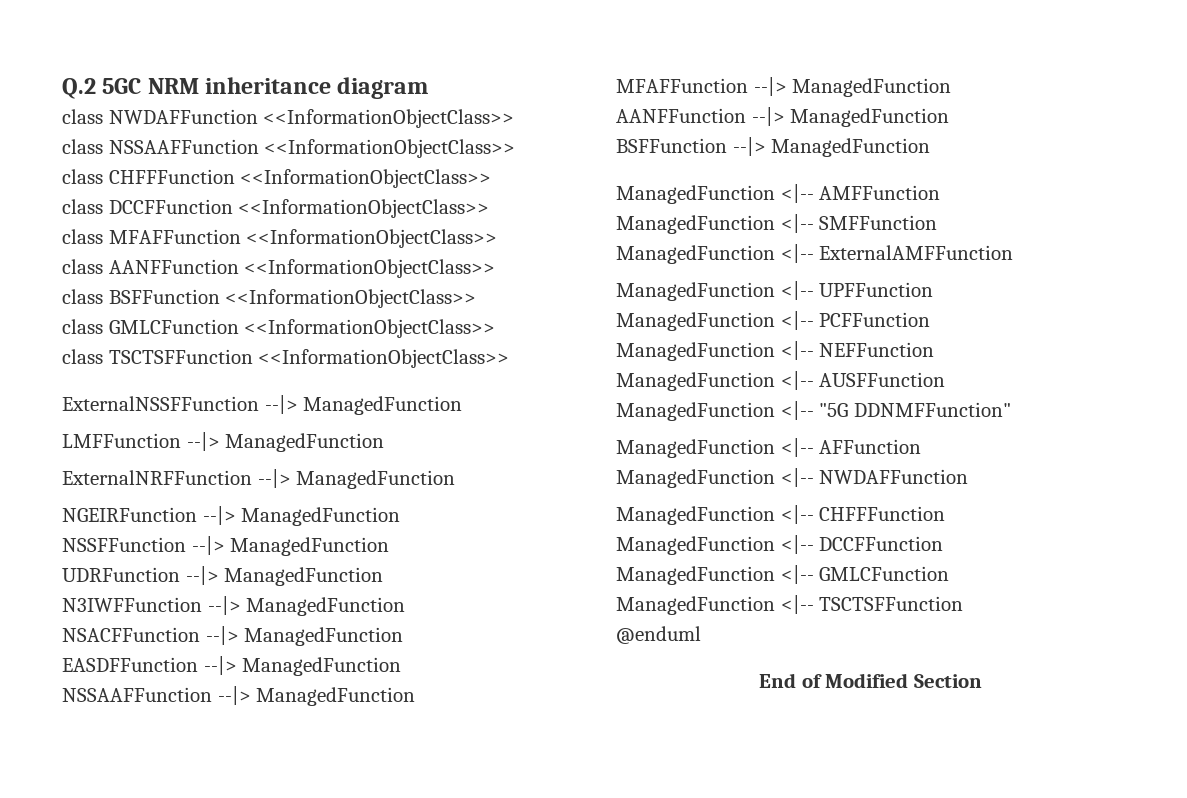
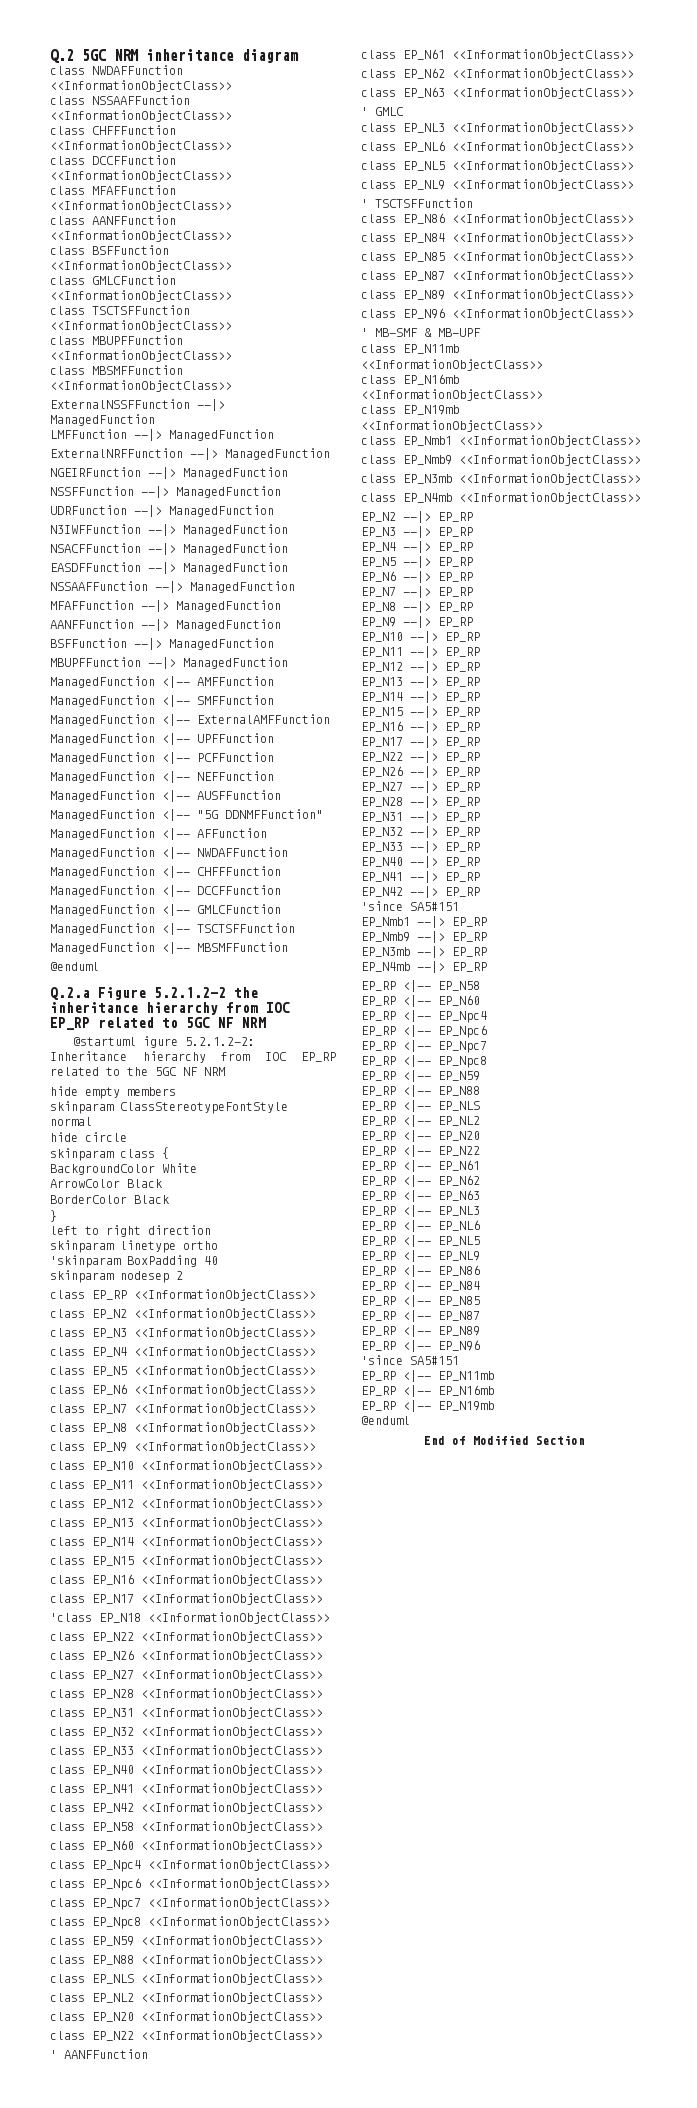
+ class MBUPFFunction <<InformationObjectClass>>
+ class MBSMFFunction <<InformationObjectClass>>
+ MBUPFFunction --|> ManagedFunction
+ ManagedFunction <|-- MBSMFFunction
+ @enduml
+ Q.2.a Figure 5.2.1.2-2 the inheritance hierarchy from IOC EP_RP related to 5GC NF NRM
+ @startuml igure 5.2.1.2-2: Inheritance hierarchy from IOC EP_RP related to the 5GC NF NRM
+ hide empty members
+ skinparam ClassStereotypeFontStyle normal
+ hide circle
+ skinparam class {
+ BackgroundColor White
+ ArrowColor Black
+ BorderColor Black
+ }
+ left to right direction
+ skinparam linetype ortho
+ 'skinparam BoxPadding 40
+ skinparam nodesep 2
+ class EP_RP <<InformationObjectClass>>
+ class EP_N2 <<InformationObjectClass>>
+ class EP_N3 <<InformationObjectClass>>
+ class EP_N4 <<InformationObjectClass>>
+ class EP_N5 <<InformationObjectClass>>
+ class EP_N6 <<InformationObjectClass>>
+ class EP_N7 <<InformationObjectClass>>
+ class EP_N8 <<InformationObjectClass>>
+ class EP_N9 <<InformationObjectClass>>
+ class EP_N10 <<InformationObjectClass>>
+ class EP_N11 <<InformationObjectClass>>
+ class EP_N12 <<InformationObjectClass>>
+ class EP_N13 <<InformationObjectClass>>
+ class EP_N14 <<InformationObjectClass>>
+ class EP_N15 <<InformationObjectClass>>
+ class EP_N16 <<InformationObjectClass>>
+ class EP_N17 <<InformationObjectClass>>
+ 'class EP_N18 <<InformationObjectClass>>
+ class EP_N22 <<InformationObjectClass>>
+ class EP_N26 <<InformationObjectClass>>
+ class EP_N27 <<InformationObjectClass>>
+ class EP_N28 <<InformationObjectClass>>
+ class EP_N31 <<InformationObjectClass>>
+ class EP_N32 <<InformationObjectClass>>
+ class EP_N33 <<InformationObjectClass>>
+ class EP_N40 <<InformationObjectClass>>
+ class EP_N41 <<InformationObjectClass>>
+ class EP_N42 <<InformationObjectClass>>
+ class EP_N58 <<InformationObjectClass>>
+ class EP_N60 <<InformationObjectClass>>
+ class EP_Npc4 <<InformationObjectClass>>
+ class EP_Npc6 <<InformationObjectClass>>
+ class EP_Npc7 <<InformationObjectClass>>
+ class EP_Npc8 <<InformationObjectClass>>
+ class EP_N59 <<InformationObjectClass>>
+ class EP_N88 <<InformationObjectClass>>
+ class EP_NLS <<InformationObjectClass>>
+ class EP_NL2 <<InformationObjectClass>>
+ class EP_N20 <<InformationObjectClass>>
+ class EP_N22 <<InformationObjectClass>>
+ ' AANFFunction
+ class EP_N61 <<InformationObjectClass>>
+ class EP_N62 <<InformationObjectClass>>
+ class EP_N63 <<InformationObjectClass>>
+ ' GMLC
+ class EP_NL3 <<InformationObjectClass>>
+ class EP_NL6 <<InformationObjectClass>>
+ class EP_NL5 <<InformationObjectClass>>
+ class EP_NL9 <<InformationObjectClass>>
+ ' TSCTSFFunction
+ class EP_N86 <<InformationObjectClass>>
+ class EP_N84 <<InformationObjectClass>>
+ class EP_N85 <<InformationObjectClass>>
+ class EP_N87 <<InformationObjectClass>>
+ class EP_N89 <<InformationObjectClass>>
+ class EP_N96 <<InformationObjectClass>>
+ ' MB-SMF & MB-UPF
+ class EP_N11mb <<InformationObjectClass>>
+ class EP_N16mb <<InformationObjectClass>>
+ class EP_N19mb <<InformationObjectClass>>
+ class EP_Nmb1 <<InformationObjectClass>>
+ class EP_Nmb9 <<InformationObjectClass>>
+ class EP_N3mb <<InformationObjectClass>>
+ class EP_N4mb <<InformationObjectClass>>
+ EP_N2 --|> EP_RP
+ EP_N3 --|> EP_RP
+ EP_N4 --|> EP_RP
+ EP_N5 --|> EP_RP
+ EP_N6 --|> EP_RP
+ EP_N7 --|> EP_RP
+ EP_N8 --|> EP_RP
+ EP_N9 --|> EP_RP
+ EP_N10 --|> EP_RP
+ EP_N11 --|> EP_RP
+ EP_N12 --|> EP_RP
+ EP_N13 --|> EP_RP
+ EP_N14 --|> EP_RP
+ EP_N15 --|> EP_RP
+ EP_N16 --|> EP_RP
+ EP_N17 --|> EP_RP
+ EP_N22 --|> EP_RP
+ EP_N26 --|> EP_RP
+ EP_N27 --|> EP_RP
+ EP_N28 --|> EP_RP
+ EP_N31 --|> EP_RP
+ EP_N32 --|> EP_RP
+ EP_N33 --|> EP_RP
+ EP_N40 --|> EP_RP
+ EP_N41 --|> EP_RP
+ EP_N42 --|> EP_RP
+ 'since SA5#151
+ EP_Nmb1 --|> EP_RP
+ EP_Nmb9 --|> EP_RP
+ EP_N3mb --|> EP_RP
+ EP_N4mb --|> EP_RP
+ EP_RP <|-- EP_N58
+ EP_RP <|-- EP_N60
+ EP_RP <|-- EP_Npc4
+ EP_RP <|-- EP_Npc6
+ EP_RP <|-- EP_Npc7
+ EP_RP <|-- EP_Npc8
+ EP_RP <|-- EP_N59
+ EP_RP <|-- EP_N88
+ EP_RP <|-- EP_NLS
+ EP_RP <|-- EP_NL2
+ EP_RP <|-- EP_N20
+ EP_RP <|-- EP_N22
+ EP_RP <|-- EP_N61
+ EP_RP <|-- EP_N62
+ EP_RP <|-- EP_N63
+ EP_RP <|-- EP_NL3
+ EP_RP <|-- EP_NL6
+ EP_RP <|-- EP_NL5
+ EP_RP <|-- EP_NL9
+ EP_RP <|-- EP_N86
+ EP_RP <|-- EP_N84
+ EP_RP <|-- EP_N85
+ EP_RP <|-- EP_N87
+ EP_RP <|-- EP_N89
+ EP_RP <|-- EP_N96
+ 'since SA5#151
+ EP_RP <|-- EP_N11mb
+ EP_RP <|-- EP_N16mb
+ EP_RP <|-- EP_N19mb

